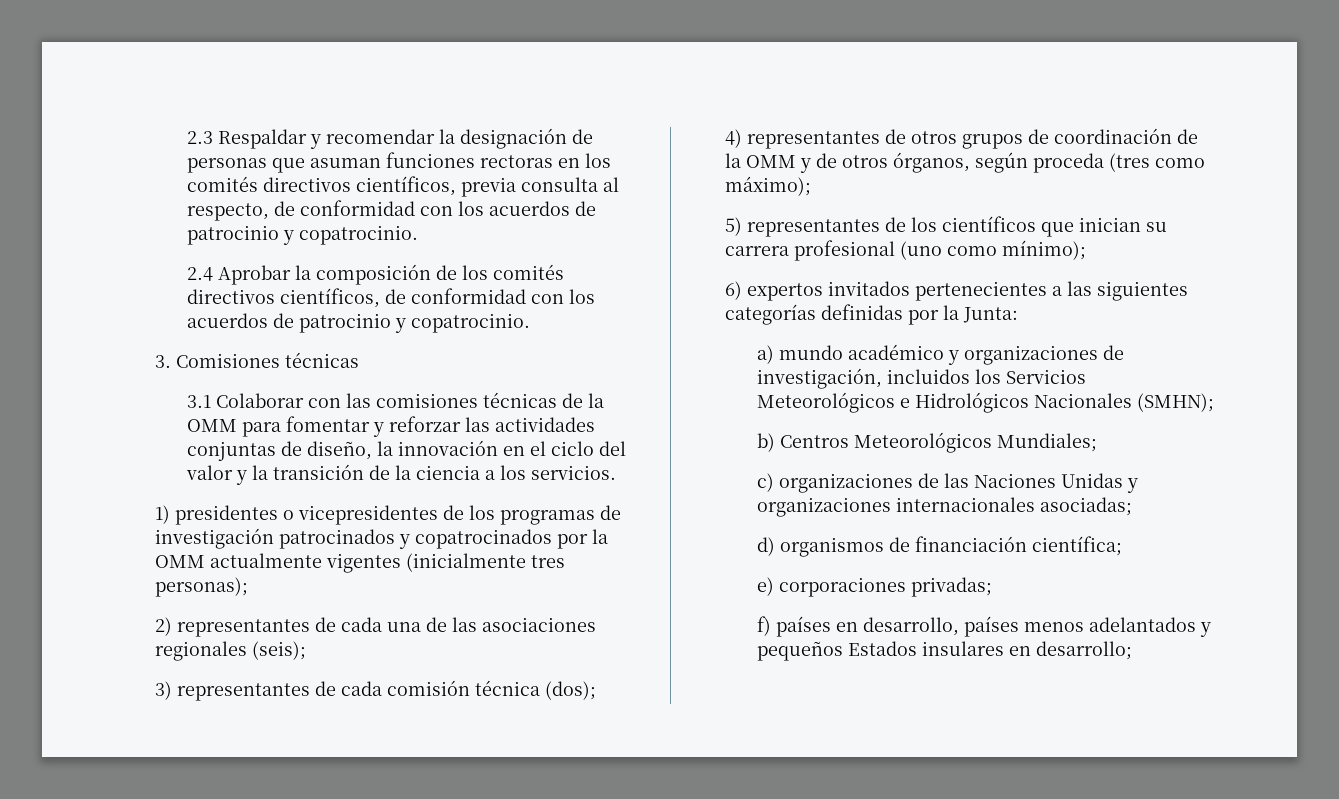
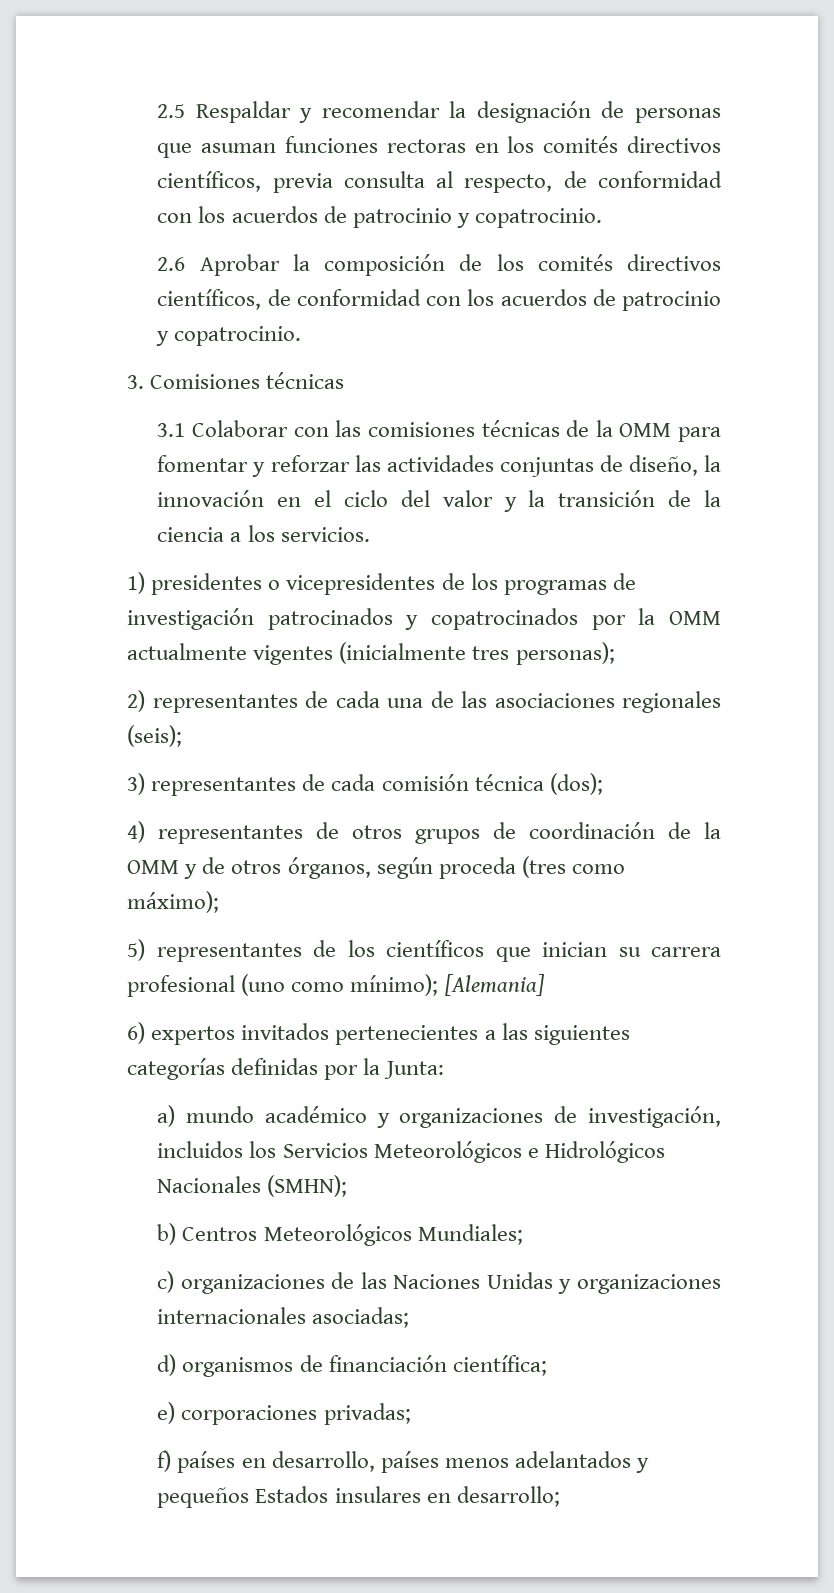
- 2.3 Respaldar y recomendar la designación de personas que asuman funciones rectoras en los comités directivos científicos, previa consulta al respecto, de conformidad con los acuerdos de patrocinio y copatrocinio.
+ 2.5 Respaldar y recomendar la designación de personas que asuman funciones rectoras en los comités directivos científicos, previa consulta al respecto, de conformidad con los acuerdos de patrocinio y copatrocinio.
- 2.4 Aprobar la composición de los comités directivos científicos, de conformidad con los acuerdos de patrocinio y copatrocinio.
+ 2.6 Aprobar la composición de los comités directivos científicos, de conformidad con los acuerdos de patrocinio y copatrocinio.
- 5) representantes de los científicos que inician su carrera profesional (uno como mínimo);
+ 5) representantes de los científicos que inician su carrera profesional (uno como mínimo); [Alemania]

